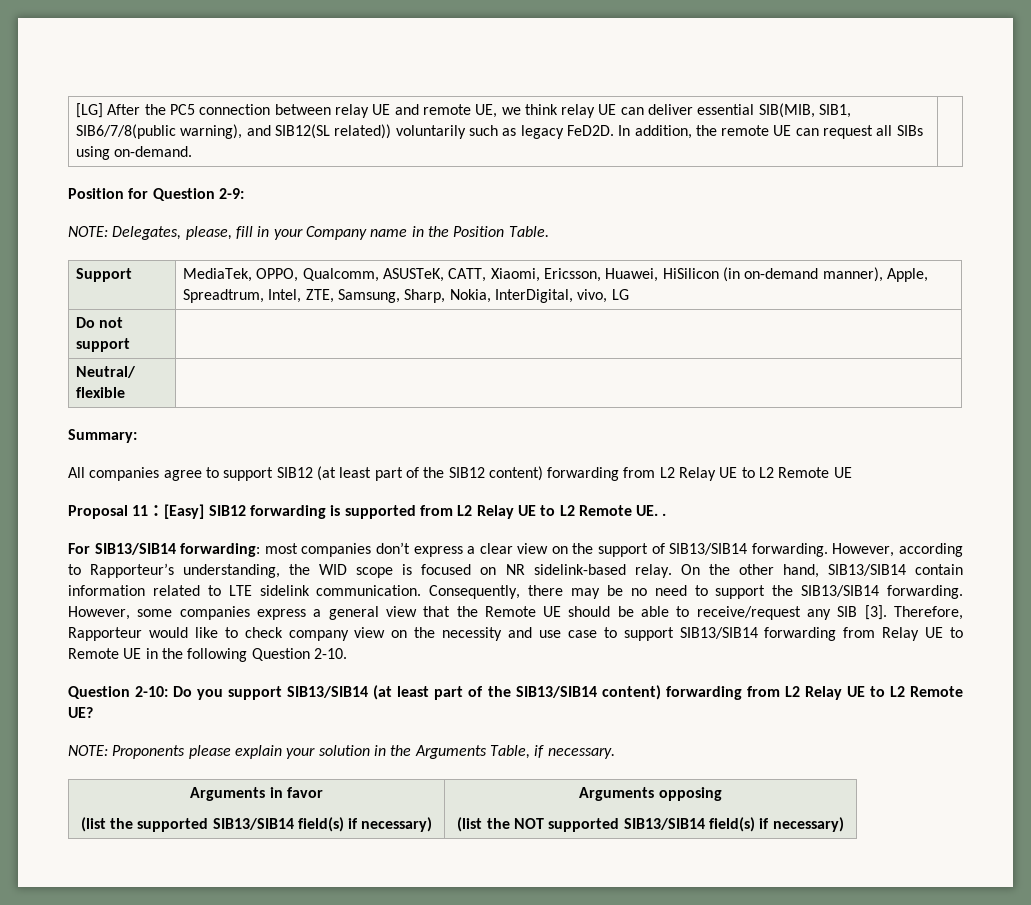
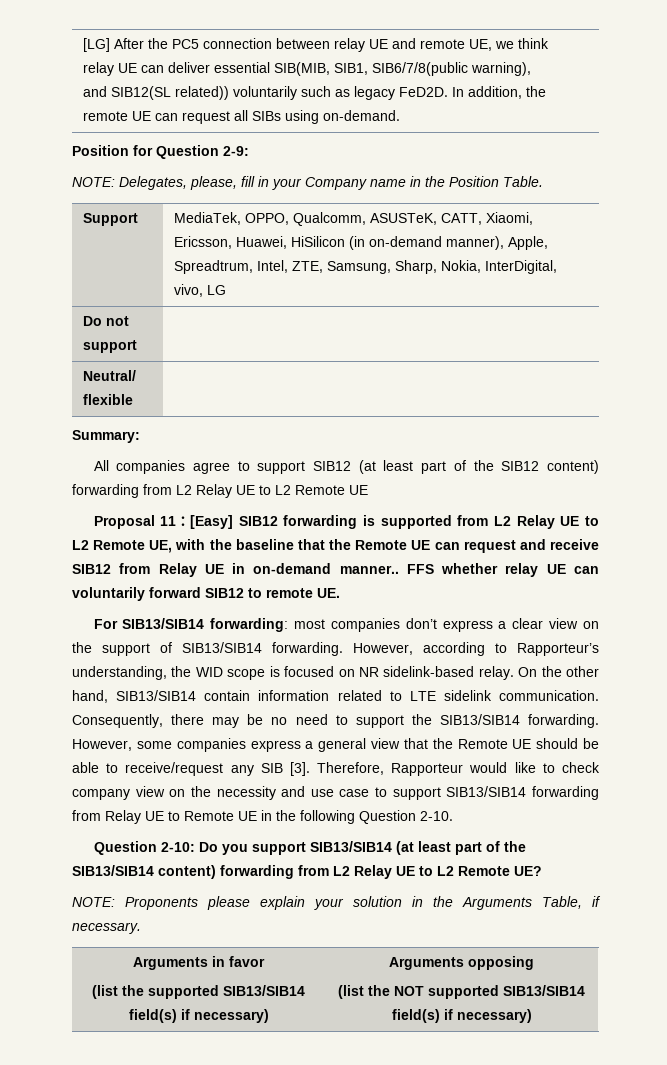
- Proposal 11：[Easy] SIB12 forwarding is supported from L2 Relay UE to L2 Remote UE. .
+ Proposal 11：[Easy] SIB12 forwarding is supported from L2 Relay UE to L2 Remote UE, with the baseline that the Remote UE can request and receive SIB12 from Relay UE in on-demand manner.. FFS whether relay UE can voluntarily forward SIB12 to remote UE.

